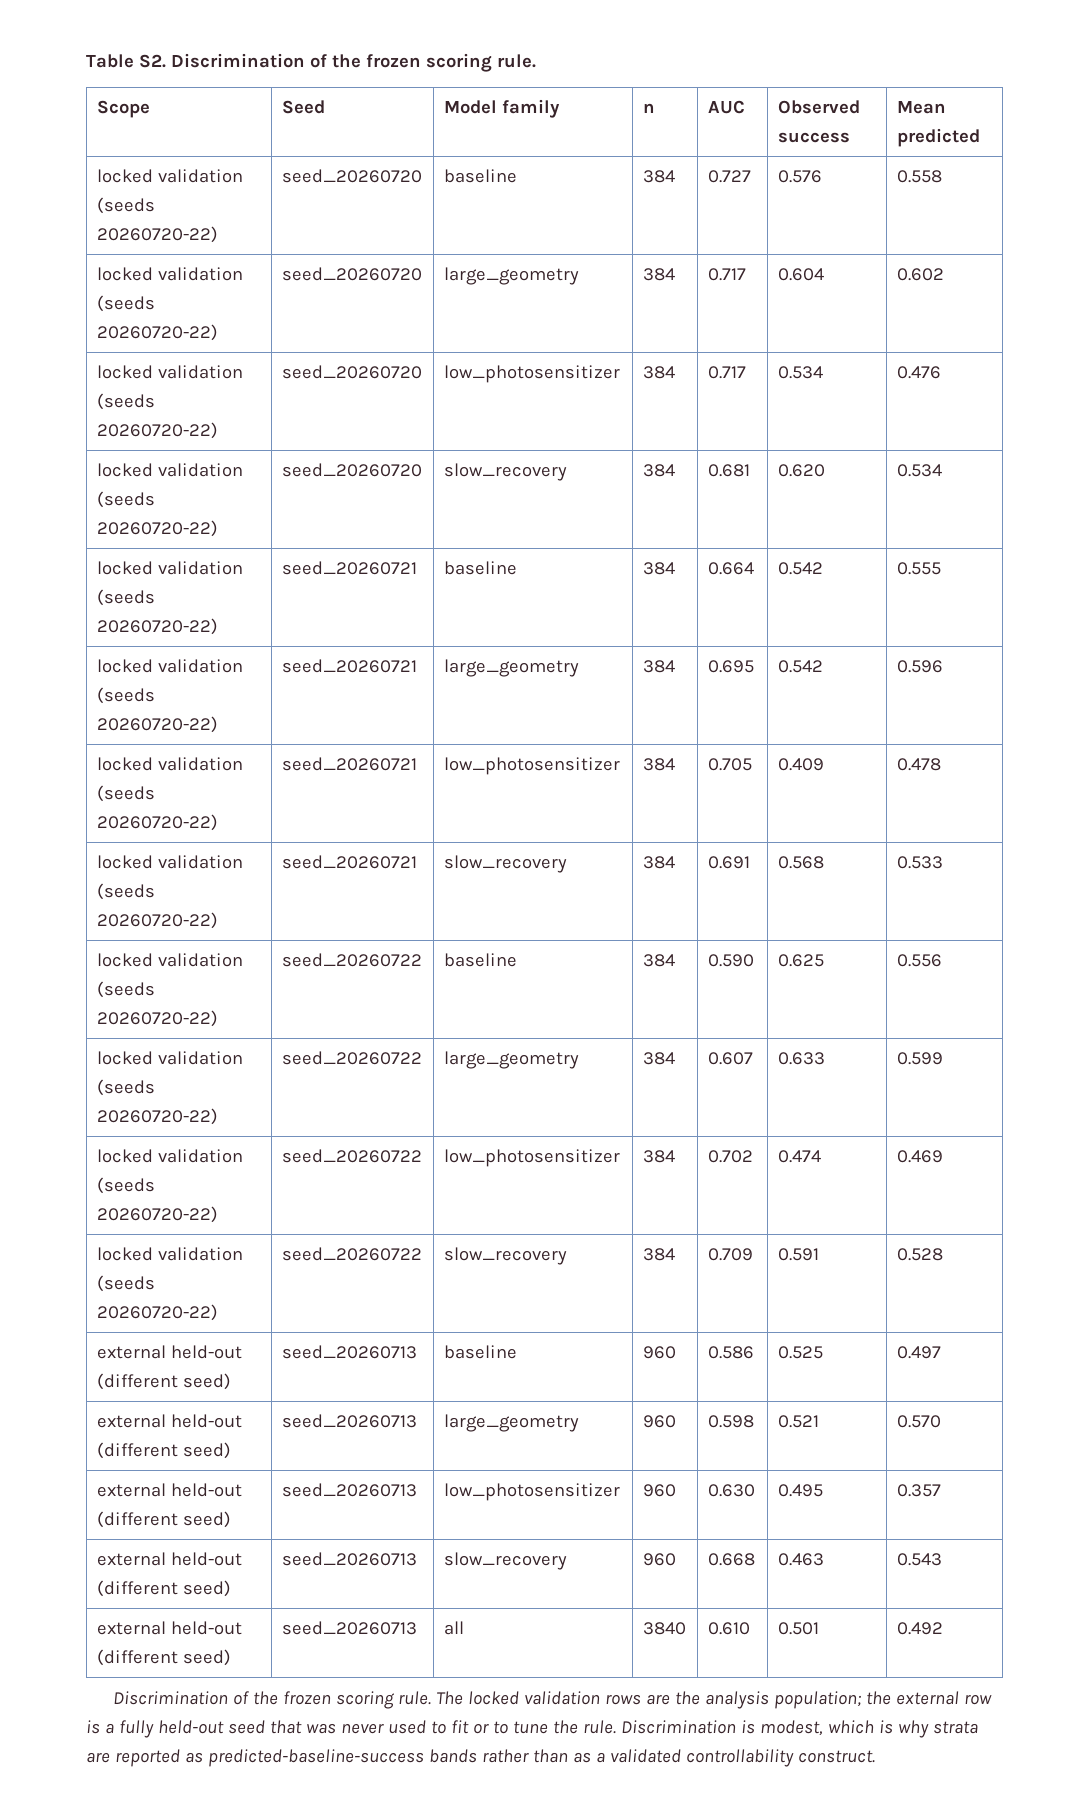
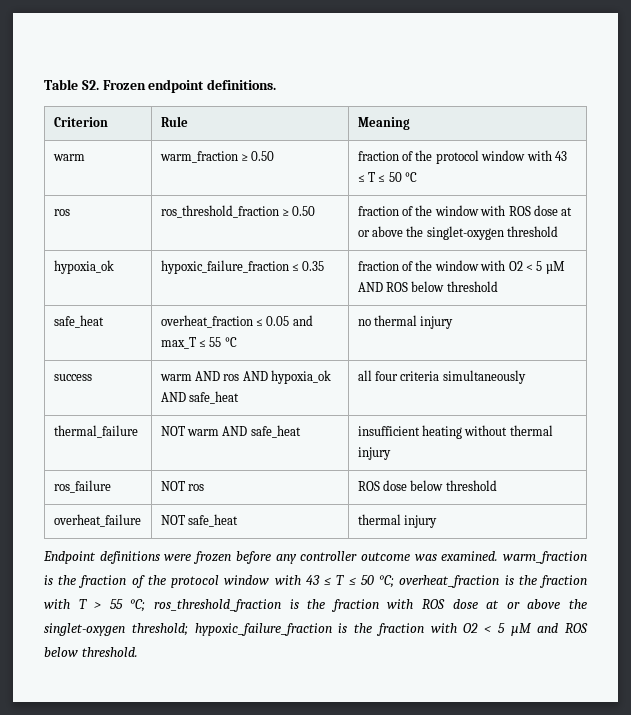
- Table S2. Discrimination of the frozen scoring rule.
- Scope | Seed | Model family | n | AUC | Observed success | Mean predicted
- locked validation (seeds 20260720-22) | seed_20260720 | baseline | 384 | 0.727 | 0.576 | 0.558
- locked validation (seeds 20260720-22) | seed_20260720 | large_geometry | 384 | 0.717 | 0.604 | 0.602
- locked validation (seeds 20260720-22) | seed_20260720 | low_photosensitizer | 384 | 0.717 | 0.534 | 0.476
- locked validation (seeds 20260720-22) | seed_20260720 | slow_recovery | 384 | 0.681 | 0.620 | 0.534
- locked validation (seeds 20260720-22) | seed_20260721 | baseline | 384 | 0.664 | 0.542 | 0.555
- locked validation (seeds 20260720-22) | seed_20260721 | large_geometry | 384 | 0.695 | 0.542 | 0.596
- locked validation (seeds 20260720-22) | seed_20260721 | low_photosensitizer | 384 | 0.705 | 0.409 | 0.478
- locked validation (seeds 20260720-22) | seed_20260721 | slow_recovery | 384 | 0.691 | 0.568 | 0.533
- locked validation (seeds 20260720-22) | seed_20260722 | baseline | 384 | 0.590 | 0.625 | 0.556
- locked validation (seeds 20260720-22) | seed_20260722 | large_geometry | 384 | 0.607 | 0.633 | 0.599
- locked validation (seeds 20260720-22) | seed_20260722 | low_photosensitizer | 384 | 0.702 | 0.474 | 0.469
- locked validation (seeds 20260720-22) | seed_20260722 | slow_recovery | 384 | 0.709 | 0.591 | 0.528
- external held-out (different seed) | seed_20260713 | baseline | 960 | 0.586 | 0.525 | 0.497
- external held-out (different seed) | seed_20260713 | large_geometry | 960 | 0.598 | 0.521 | 0.570
- external held-out (different seed) | seed_20260713 | low_photosensitizer | 960 | 0.630 | 0.495 | 0.357
- external held-out (different seed) | seed_20260713 | slow_recovery | 960 | 0.668 | 0.463 | 0.543
- external held-out (different seed) | seed_20260713 | all | 3840 | 0.610 | 0.501 | 0.492
- Discrimination of the frozen scoring rule. The locked validation rows are the analysis population; the external row is a fully held-out seed that was never used to fit or to tune the rule. Discrimination is modest, which is why strata are reported as predicted-baseline-success bands rather than as a validated controllability construct.
+ Table S2. Frozen endpoint definitions.
+ Criterion | Rule | Meaning
+ warm | warm_fraction ≥ 0.50 | fraction of the protocol window with 43 ≤ T ≤ 50 °C
+ ros | ros_threshold_fraction ≥ 0.50 | fraction of the window with ROS dose at or above the singlet-oxygen threshold
+ hypoxia_ok | hypoxic_failure_fraction ≤ 0.35 | fraction of the window with O2 < 5 µM AND ROS below threshold
+ safe_heat | overheat_fraction ≤ 0.05 and max_T ≤ 55 °C | no thermal injury
+ success | warm AND ros AND hypoxia_ok AND safe_heat | all four criteria simultaneously
+ thermal_failure | NOT warm AND safe_heat | insufficient heating without thermal injury
+ ros_failure | NOT ros | ROS dose below threshold
+ overheat_failure | NOT safe_heat | thermal injury
+ Endpoint definitions were frozen before any controller outcome was examined. warm_fraction is the fraction of the protocol window with 43 ≤ T ≤ 50 °C; overheat_fraction is the fraction with T > 55 °C; ros_threshold_fraction is the fraction with ROS dose at or above the singlet-oxygen threshold; hypoxic_failure_fraction is the fraction with O2 < 5 µM and ROS below threshold.

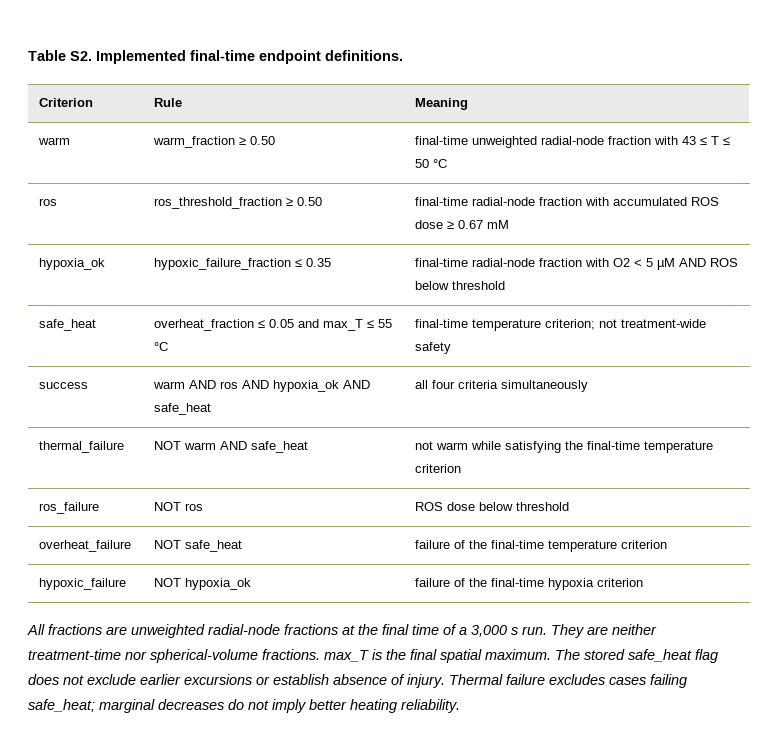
- Table S2. Frozen endpoint definitions.
+ Table S2. Implemented final-time endpoint definitions.
- warm | warm_fraction ≥ 0.50 | fraction of the protocol window with 43 ≤ T ≤ 50 °C
+ warm | warm_fraction ≥ 0.50 | final-time unweighted radial-node fraction with 43 ≤ T ≤ 50 °C
- ros | ros_threshold_fraction ≥ 0.50 | fraction of the window with ROS dose at or above the singlet-oxygen threshold
+ ros | ros_threshold_fraction ≥ 0.50 | final-time radial-node fraction with accumulated ROS dose ≥ 0.67 mM
- hypoxia_ok | hypoxic_failure_fraction ≤ 0.35 | fraction of the window with O2 < 5 µM AND ROS below threshold
+ hypoxia_ok | hypoxic_failure_fraction ≤ 0.35 | final-time radial-node fraction with O2 < 5 µM AND ROS below threshold
- safe_heat | overheat_fraction ≤ 0.05 and max_T ≤ 55 °C | no thermal injury
+ safe_heat | overheat_fraction ≤ 0.05 and max_T ≤ 55 °C | final-time temperature criterion; not treatment-wide safety
- thermal_failure | NOT warm AND safe_heat | insufficient heating without thermal injury
+ thermal_failure | NOT warm AND safe_heat | not warm while satisfying the final-time temperature criterion
- overheat_failure | NOT safe_heat | thermal injury
- Endpoint definitions were frozen before any controller outcome was examined. warm_fraction is the fraction of the protocol window with 43 ≤ T ≤ 50 °C; overheat_fraction is the fraction with T > 55 °C; ros_threshold_fraction is the fraction with ROS dose at or above the singlet-oxygen threshold; hypoxic_failure_fraction is the fraction with O2 < 5 µM and ROS below threshold.
+ overheat_failure | NOT safe_heat | failure of the final-time temperature criterion
+ hypoxic_failure | NOT hypoxia_ok | failure of the final-time hypoxia criterion
+ All fractions are unweighted radial-node fractions at the final time of a 3,000 s run. They are neither treatment-time nor spherical-volume fractions. max_T is the final spatial maximum. The stored safe_heat flag does not exclude earlier excursions or establish absence of injury. Thermal failure excludes cases failing safe_heat; marginal decreases do not imply better heating reliability.

